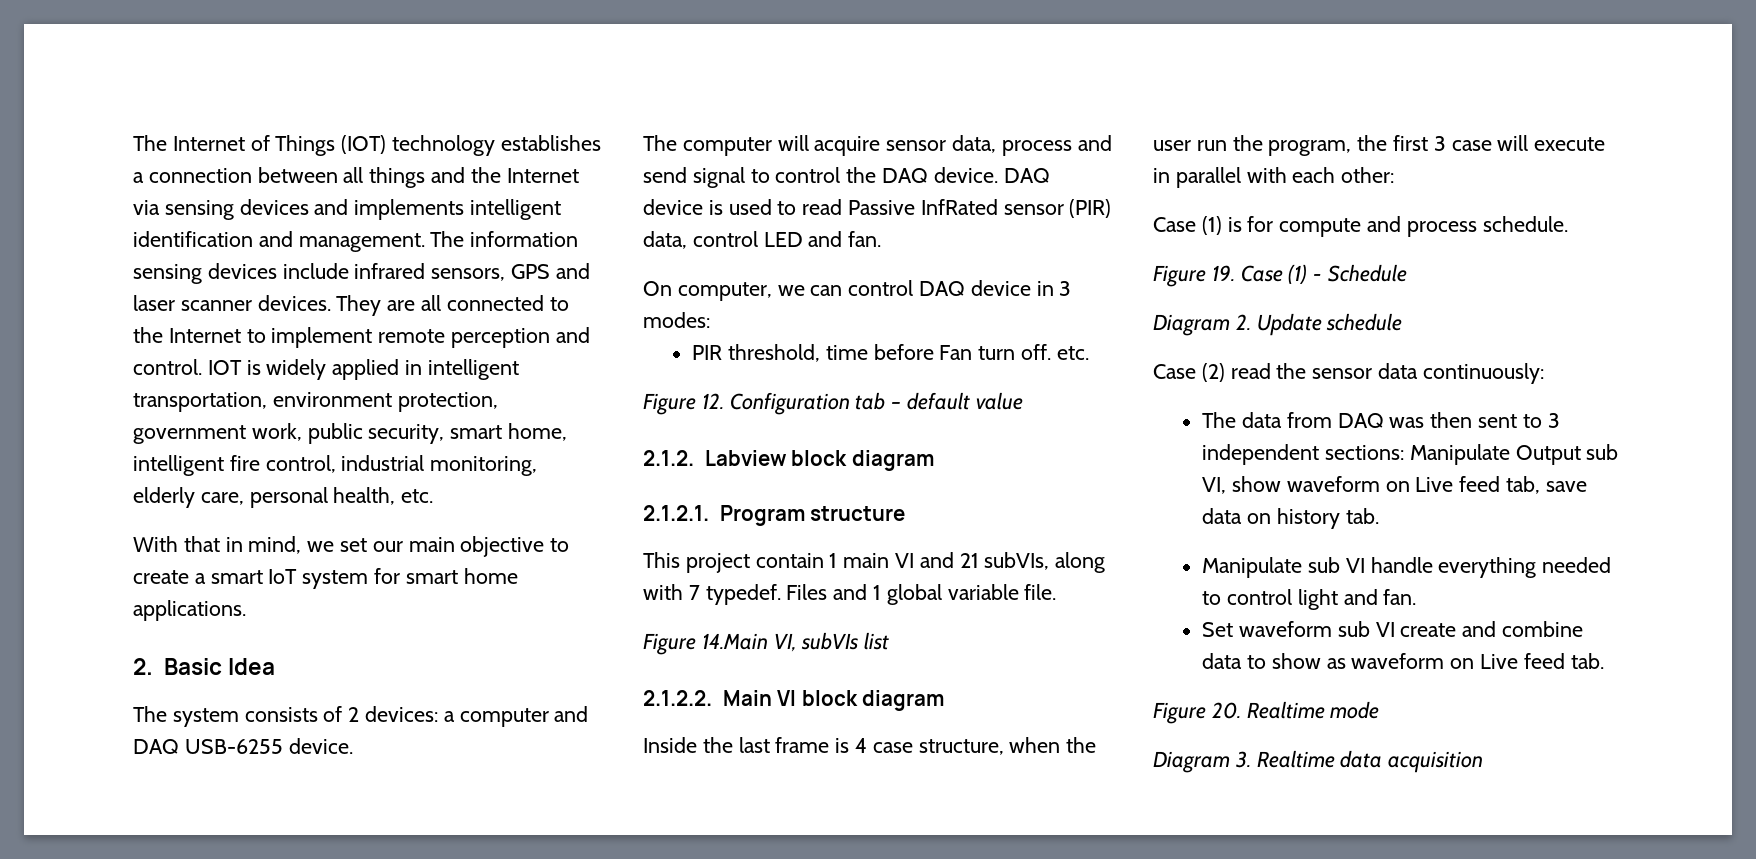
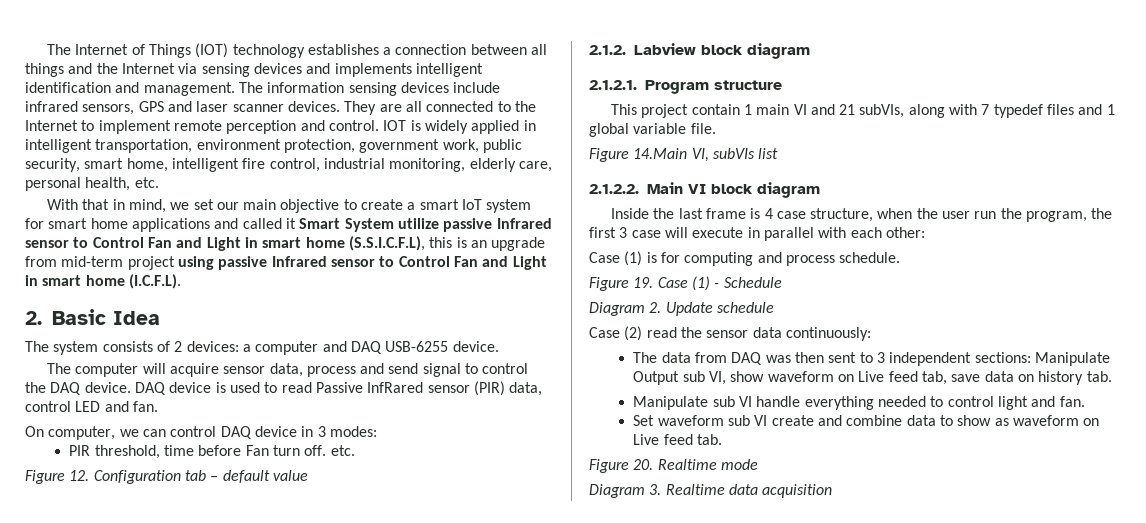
- With that in mind, we set our main objective to create a smart IoT system for smart home applications.
+ With that in mind, we set our main objective to create a smart IoT system for smart home applications and called it Smart System utilize passive Infrared sensor to Control Fan and Light in smart home (S.S.I.C.F.L), this is an upgrade from mid-term project using passive Infrared sensor to Control Fan and Light in smart home (I.C.F.L).
- DAQ device is used to read Passive InfRated sensor (PIR) data, control LED and fan.
+ DAQ device is used to read Passive InfRared sensor (PIR) data, control LED and fan.
- This project contain 1 main VI and 21 subVIs, along with 7 typedef. Files and 1 global variable file.
+ This project contain 1 main VI and 21 subVIs, along with 7 typedef files and 1 global variable file.
- Case (1) is for compute and process schedule.
+ Case (1) is for computing and process schedule.

